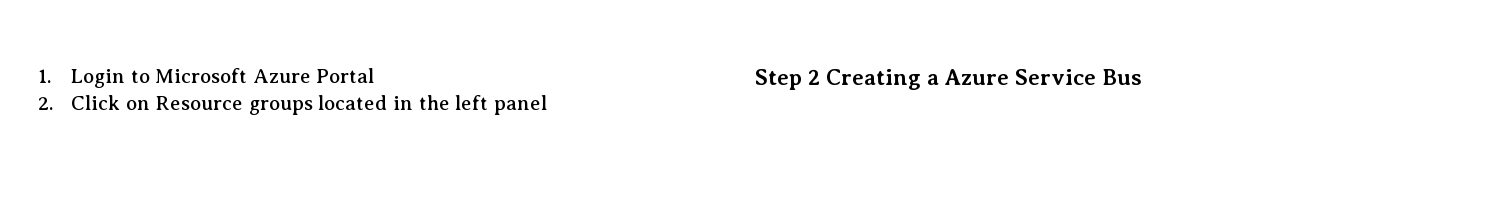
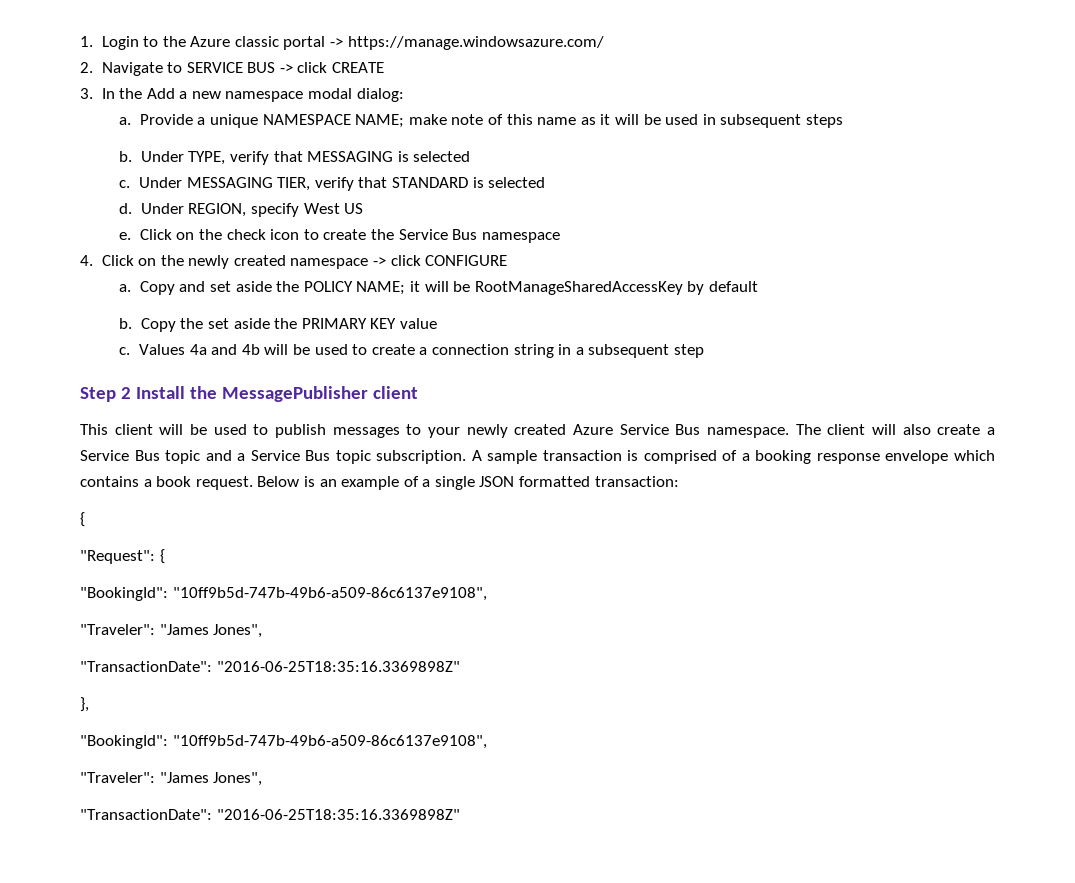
- 1. Login to Microsoft Azure Portal
- 2. Click on Resource groups located in the left panel
- Step 2 Creating a Azure Service Bus
+ 1. Login to the Azure classic portal -> https://manage.windowsazure.com/
+ 2. Navigate to SERVICE BUS -> click CREATE
+ 3. In the Add a new namespace modal dialog:
+ a. Provide a unique NAMESPACE NAME; make note of this name as it will be used in subsequent steps
+ b. Under TYPE, verify that MESSAGING is selected
+ c. Under MESSAGING TIER, verify that STANDARD is selected
+ d. Under REGION, specify West US
+ e. Click on the check icon to create the Service Bus namespace
+ 4. Click on the newly created namespace -> click CONFIGURE
+ a. Copy and set aside the POLICY NAME; it will be RootManageSharedAccessKey by default
+ b. Copy the set aside the PRIMARY KEY value
+ c. Values 4a and 4b will be used to create a connection string in a subsequent step
+ Step 2 Install the MessagePublisher client
+ This client will be used to publish messages to your newly created Azure Service Bus namespace. The client will also create a Service Bus topic and a Service Bus topic subscription. A sample transaction is comprised of a booking response envelope which contains a book request. Below is an example of a single JSON formatted transaction:
+ {
+ "Request": {
+ "BookingId": "10ff9b5d-747b-49b6-a509-86c6137e9108",
+ "Traveler": "James Jones",
+ "TransactionDate": "2016-06-25T18:35:16.3369898Z"
+ },
+ "BookingId": "10ff9b5d-747b-49b6-a509-86c6137e9108",
+ "Traveler": "James Jones",
+ "TransactionDate": "2016-06-25T18:35:16.3369898Z"

